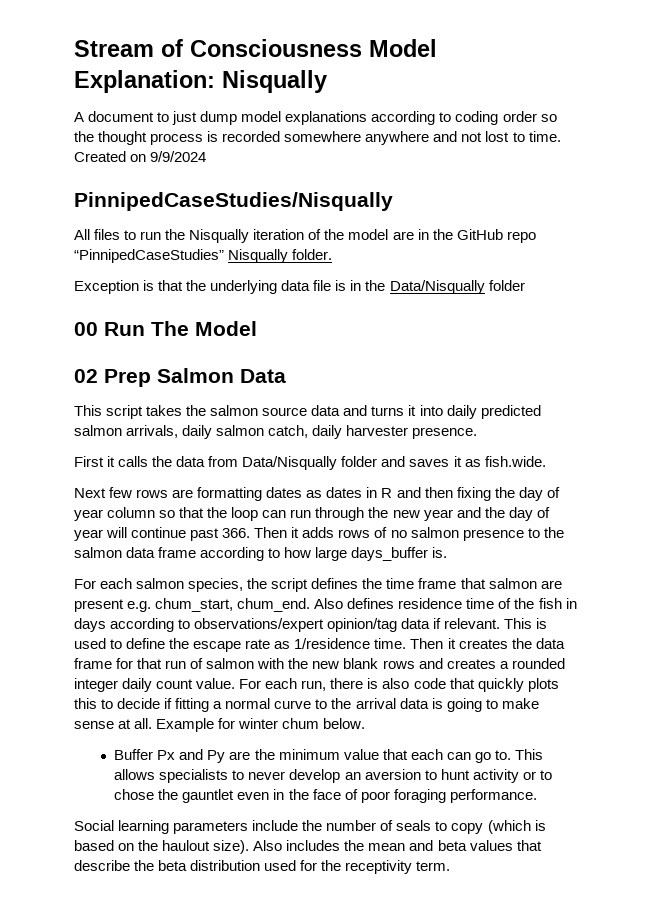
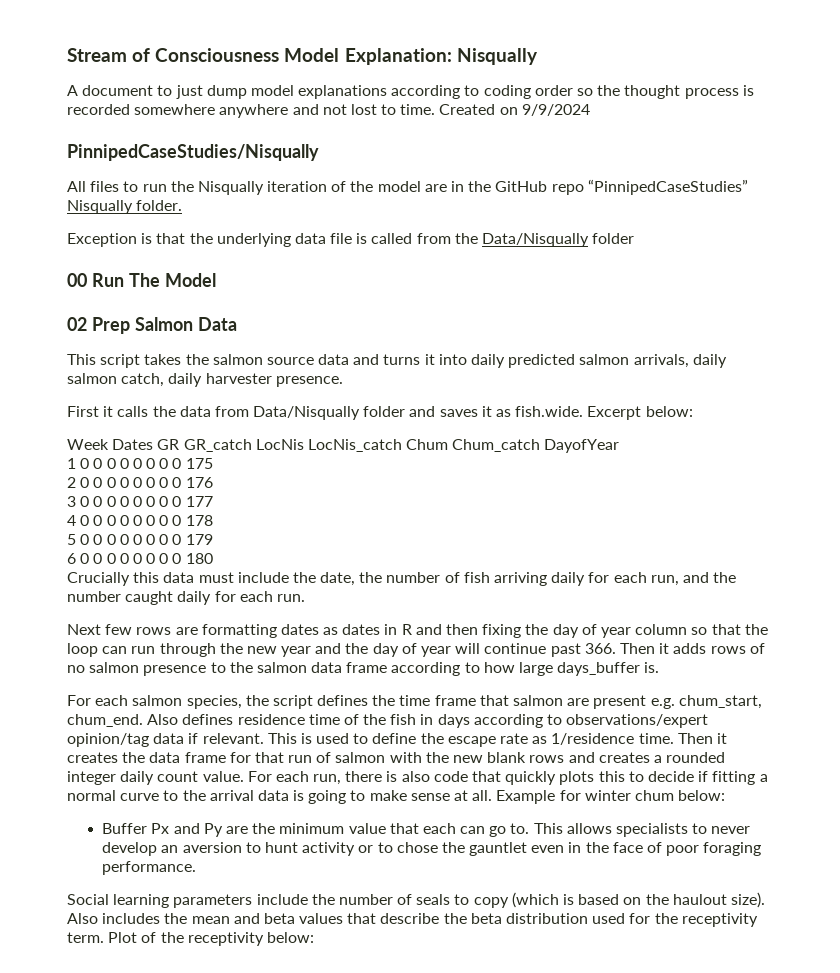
- Exception is that the underlying data file is in the Data/Nisqually folder
+ Exception is that the underlying data file is called from the Data/Nisqually folder
- First it calls the data from Data/Nisqually folder and saves it as fish.wide.
+ First it calls the data from Data/Nisqually folder and saves it as fish.wide. Excerpt below:
+ Week Dates GR GR_catch LocNis LocNis_catch Chum Chum_catch DayofYear
+ 1 0 0 0 0 0 0 0 0 175
+ 2 0 0 0 0 0 0 0 0 176
+ 3 0 0 0 0 0 0 0 0 177
+ 4 0 0 0 0 0 0 0 0 178
+ 5 0 0 0 0 0 0 0 0 179
+ 6 0 0 0 0 0 0 0 0 180
+ Crucially this data must include the date, the number of fish arriving daily for each run, and the number caught daily for each run.
- Example for winter chum below.
+ Example for winter chum below:
+ Plot of the receptivity below:

